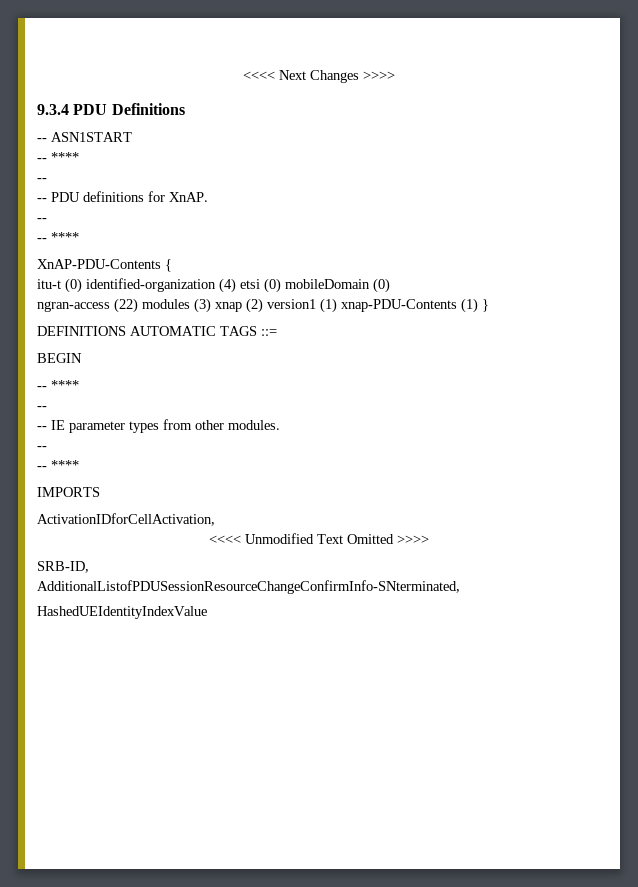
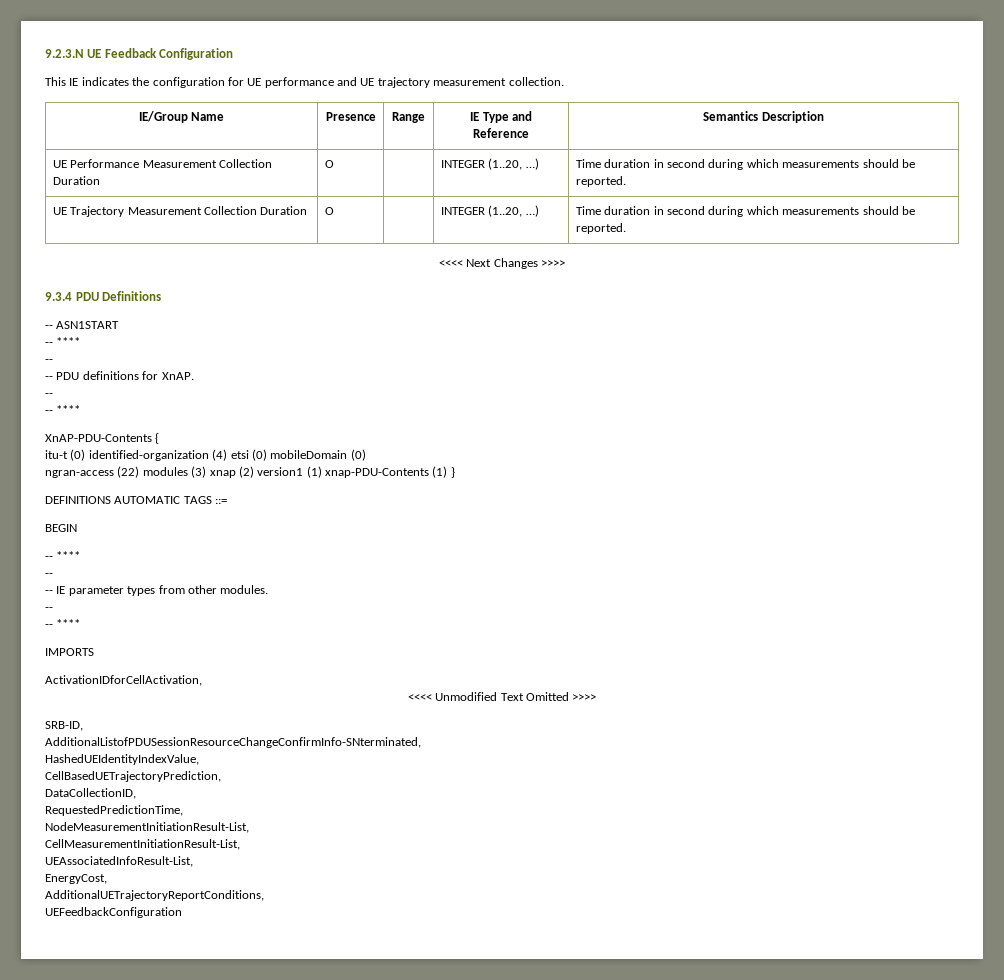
+ 9.2.3.N UE Feedback Configuration
+ This IE indicates the configuration for UE performance and UE trajectory measurement collection.
+ IE/Group Name | Presence | Range | IE Type and Reference | Semantics Description
+ UE Performance Measurement Collection Duration | O | | INTEGER (1..20, …) | Time duration in second during which measurements should be reported.
+ UE Trajectory Measurement Collection Duration | O | | INTEGER (1..20, …) | Time duration in second during which measurements should be reported.
- HashedUEIdentityIndexValue
+ HashedUEIdentityIndexValue,
+ CellBasedUETrajectoryPrediction,
+ DataCollectionID,
+ RequestedPredictionTime,
+ NodeMeasurementInitiationResult-List,
+ CellMeasurementInitiationResult-List,
+ UEAssociatedInfoResult-List,
+ EnergyCost,
+ AdditionalUETrajectoryReportConditions,
+ UEFeedbackConfiguration

